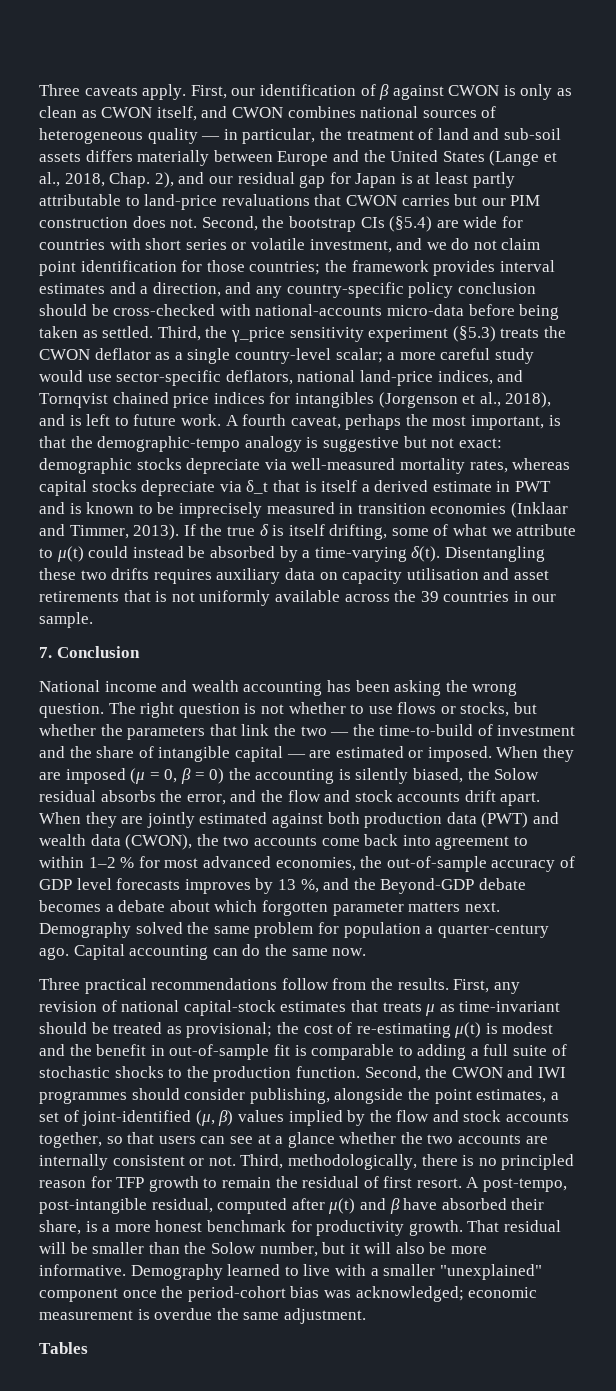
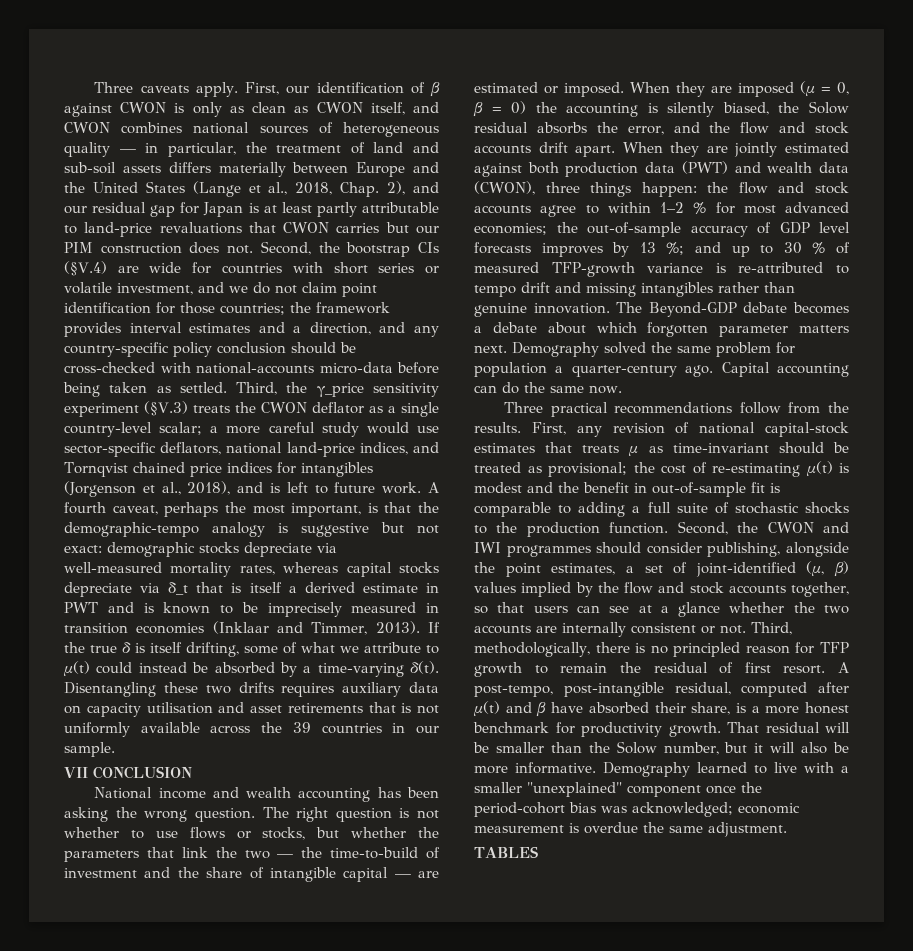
- Second, the bootstrap CIs (§5.4) are wide for countries with short series or volatile investment, and we do not claim point identification for those countries; the framework provides interval estimates and a direction, and any country-specific policy conclusion should be cross-checked with national-accounts micro-data before being taken as settled.
+ Second, the bootstrap CIs (§V.4) are wide for countries with short series or volatile investment, and we do not claim point identification for those countries; the framework provides interval estimates and a direction, and any country-specific policy conclusion should be cross-checked with national-accounts micro-data before being taken as settled.
- Third, the γ_price sensitivity experiment (§5.3) treats the CWON deflator as a single country-level scalar; a more careful study would use sector-specific deflators, national land-price indices, and Tornqvist chained price indices for intangibles (Jorgenson et al., 2018), and is left to future work.
+ Third, the γ_price sensitivity experiment (§V.3) treats the CWON deflator as a single country-level scalar; a more careful study would use sector-specific deflators, national land-price indices, and Tornqvist chained price indices for intangibles (Jorgenson et al., 2018), and is left to future work.
- 7. Conclusion
+ VII CONCLUSION
- When they are jointly estimated against both production data (PWT) and wealth data (CWON), the two accounts come back into agreement to within 1–2 % for most advanced economies, the out-of-sample accuracy of GDP level forecasts improves by 13 %, and the Beyond-GDP debate becomes a debate about which forgotten parameter matters next.
+ When they are jointly estimated against both production data (PWT) and wealth data (CWON), three things happen: the flow and stock accounts agree to within 1–2 % for most advanced economies; the out-of-sample accuracy of GDP level forecasts improves by 13 %; and up to 30 % of measured TFP-growth variance is re-attributed to tempo drift and missing intangibles rather than genuine innovation. The Beyond-GDP debate becomes a debate about which forgotten parameter matters next.
- Tables
+ TABLES

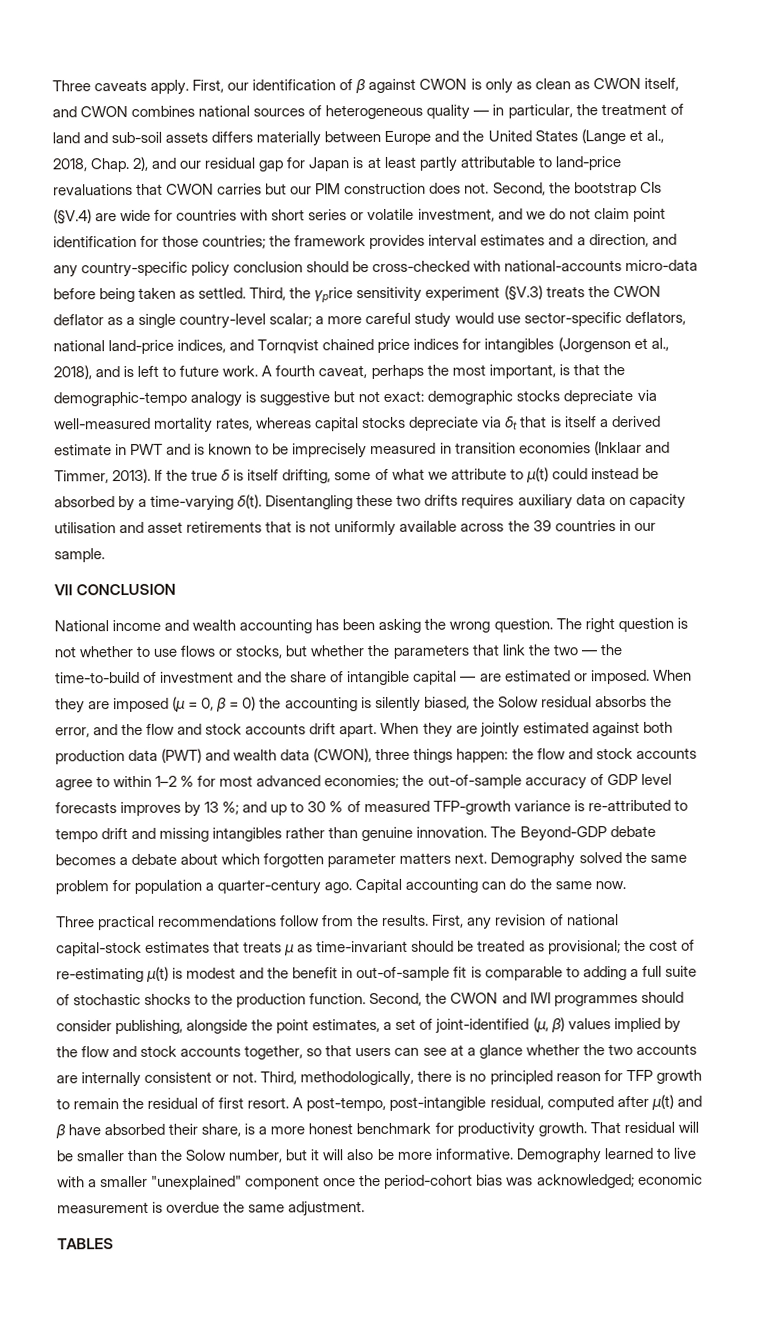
- Third, the γ_price sensitivity experiment (§V.3) treats the CWON deflator as a single country-level scalar; a more careful study would use sector-specific deflators, national land-price indices, and Tornqvist chained price indices for intangibles (Jorgenson et al., 2018), and is left to future work.
+ Third, the γprice sensitivity experiment (§V.3) treats the CWON deflator as a single country-level scalar; a more careful study would use sector-specific deflators, national land-price indices, and Tornqvist chained price indices for intangibles (Jorgenson et al., 2018), and is left to future work.
- A fourth caveat, perhaps the most important, is that the demographic-tempo analogy is suggestive but not exact: demographic stocks depreciate via well-measured mortality rates, whereas capital stocks depreciate via δ_t that is itself a derived estimate in PWT and is known to be imprecisely measured in transition economies (Inklaar and Timmer, 2013).
+ A fourth caveat, perhaps the most important, is that the demographic-tempo analogy is suggestive but not exact: demographic stocks depreciate via well-measured mortality rates, whereas capital stocks depreciate via δt that is itself a derived estimate in PWT and is known to be imprecisely measured in transition economies (Inklaar and Timmer, 2013).

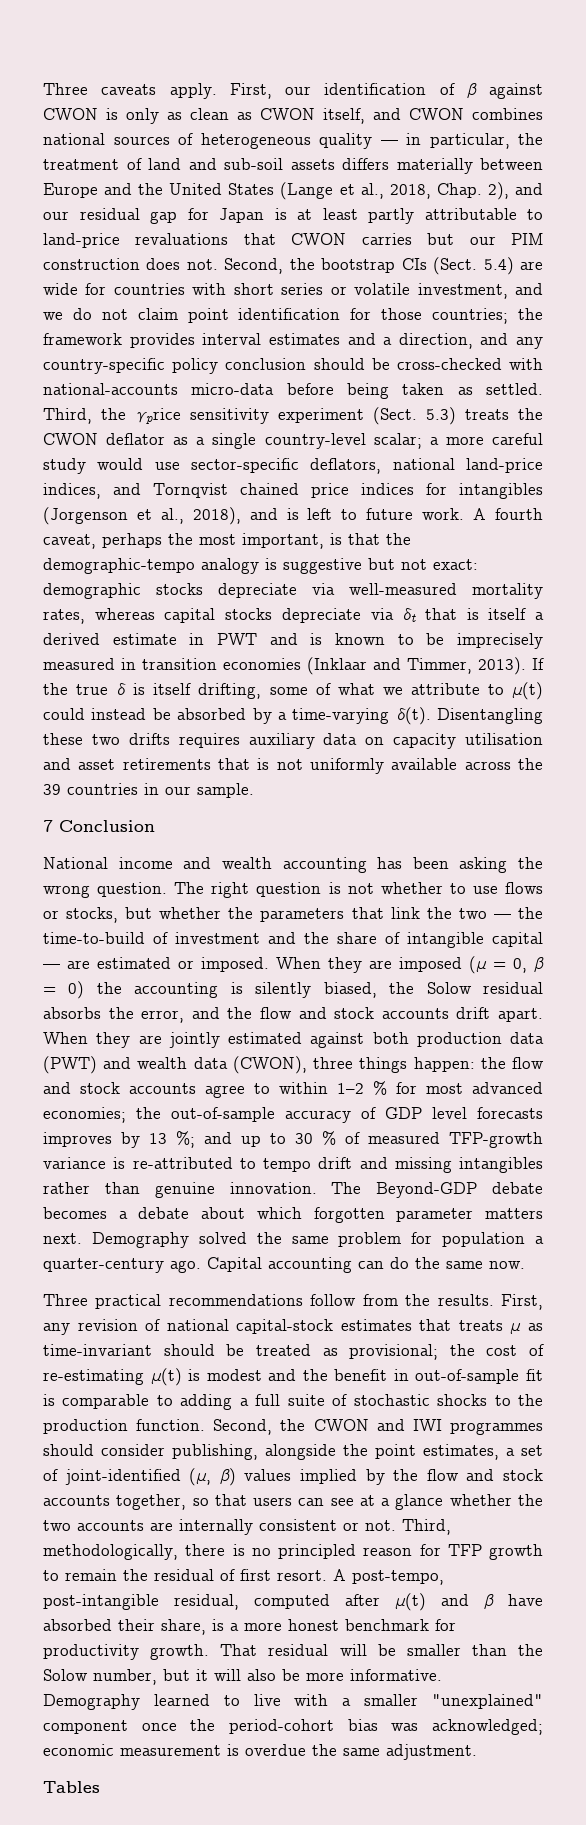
- Second, the bootstrap CIs (§V.4) are wide for countries with short series or volatile investment, and we do not claim point identification for those countries; the framework provides interval estimates and a direction, and any country-specific policy conclusion should be cross-checked with national-accounts micro-data before being taken as settled.
+ Second, the bootstrap CIs (Sect. 5.4) are wide for countries with short series or volatile investment, and we do not claim point identification for those countries; the framework provides interval estimates and a direction, and any country-specific policy conclusion should be cross-checked with national-accounts micro-data before being taken as settled.
- Third, the γprice sensitivity experiment (§V.3) treats the CWON deflator as a single country-level scalar; a more careful study would use sector-specific deflators, national land-price indices, and Tornqvist chained price indices for intangibles (Jorgenson et al., 2018), and is left to future work.
+ Third, the γprice sensitivity experiment (Sect. 5.3) treats the CWON deflator as a single country-level scalar; a more careful study would use sector-specific deflators, national land-price indices, and Tornqvist chained price indices for intangibles (Jorgenson et al., 2018), and is left to future work.
- VII CONCLUSION
+ 7 Conclusion
- TABLES
+ Tables

